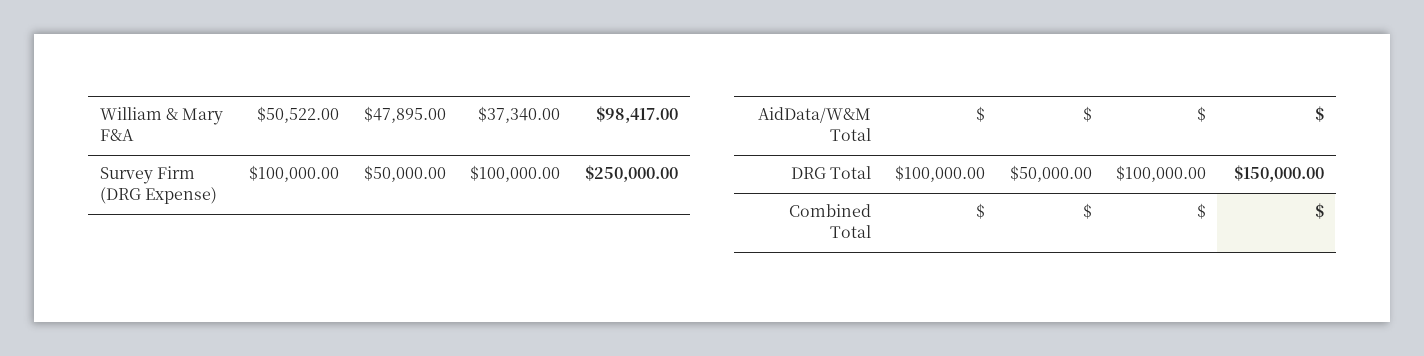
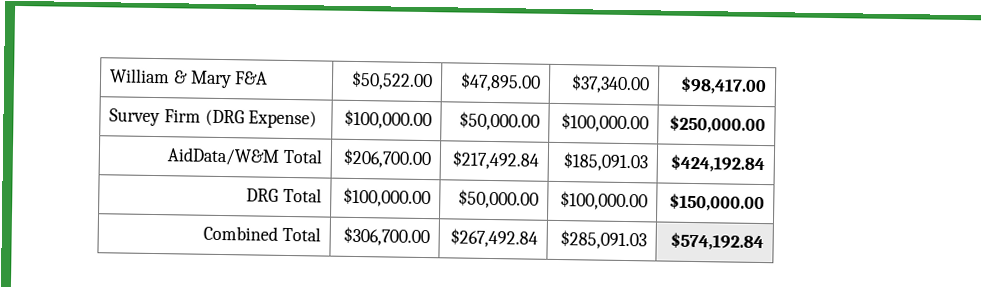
- AidData/W&M Total | $ | $ | $ | $
+ AidData/W&M Total | $206,700.00 | $217,492.84 | $185,091.03 | $424,192.84
- Combined Total | $ | $ | $ | $
+ Combined Total | $306,700.00 | $267,492.84 | $285,091.03 | $574,192.84

